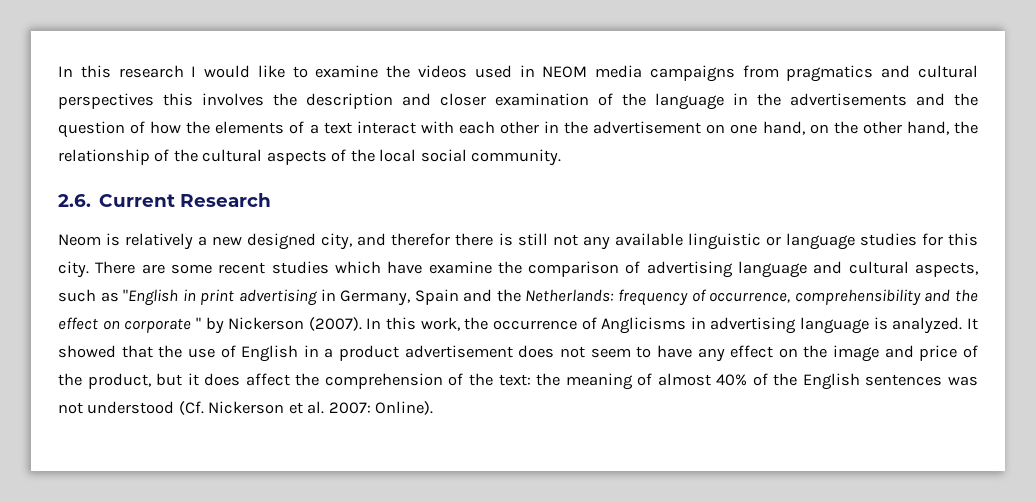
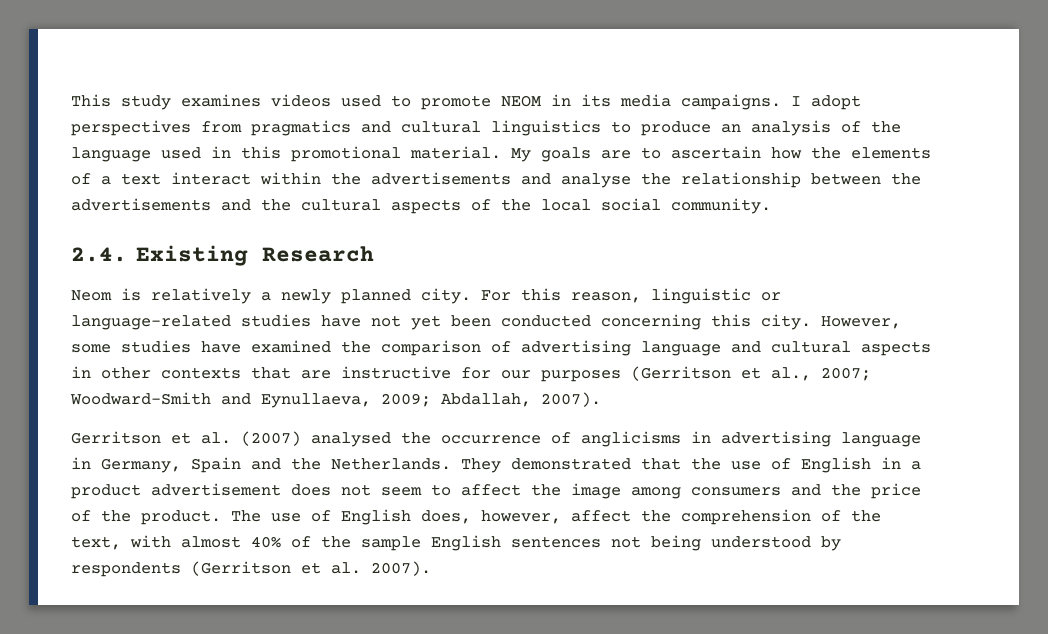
- In this research I would like to examine the videos used in NEOM media campaigns from pragmatics and cultural perspectives this involves the description and closer examination of the language in the advertisements and the question of how the elements of a text interact with each other in the advertisement on one hand, on the other hand, the relationship of the cultural aspects of the local social community.
+ This study examines videos used to promote NEOM in its media campaigns. I adopt perspectives from pragmatics and cultural linguistics to produce an analysis of the language used in this promotional material. My goals are to ascertain how the elements of a text interact within the advertisements and analyse the relationship between the advertisements and the cultural aspects of the local social community.
- 2.6. Current Research
+ 2.4. Existing Research
- Neom is relatively a new designed city, and therefor there is still not any available linguistic or language studies for this city. There are some recent studies which have examine the comparison of advertising language and cultural aspects, such as "English in print advertising in Germany, Spain and the Netherlands: frequency of occurrence, comprehensibility and the effect on corporate " by Nickerson (2007). In this work, the occurrence of Anglicisms in advertising language is analyzed. It showed that the use of English in a product advertisement does not seem to have any effect on the image and price of the product, but it does affect the comprehension of the text: the meaning of almost 40% of the English sentences was not understood (Cf. Nickerson et al. 2007: Online).
+ Neom is relatively a newly planned city. For this reason, linguistic or language-related studies have not yet been conducted concerning this city. However, some studies have examined the comparison of advertising language and cultural aspects in other contexts that are instructive for our purposes (Gerritson et al., 2007; Woodward-Smith and Eynullaeva, 2009; Abdallah, 2007).
+ Gerritson et al. (2007) analysed the occurrence of anglicisms in advertising language in Germany, Spain and the Netherlands. They demonstrated that the use of English in a product advertisement does not seem to affect the image among consumers and the price of the product. The use of English does, however, affect the comprehension of the text, with almost 40% of the sample English sentences not being understood by respondents (Gerritson et al. 2007).

